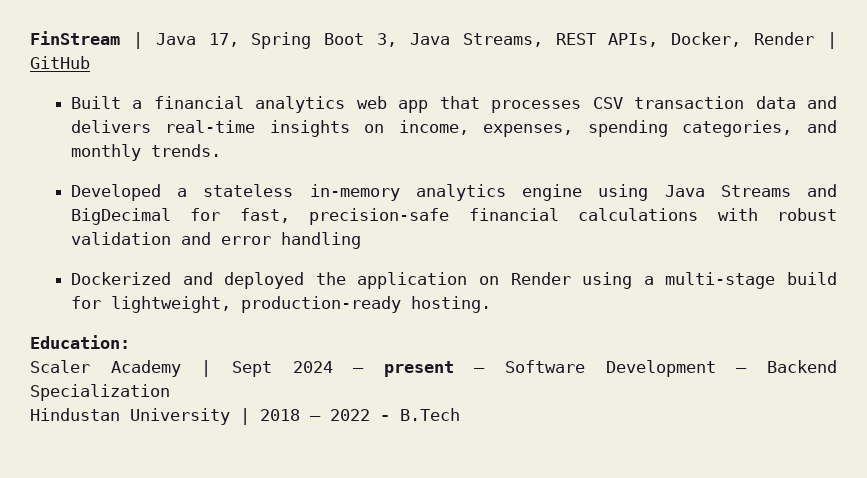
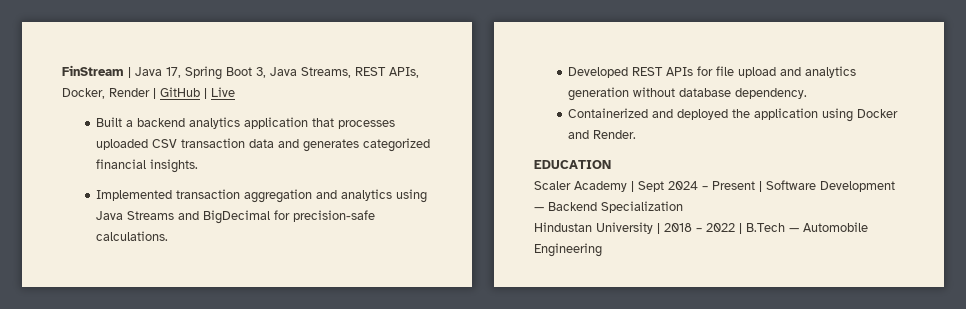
- FinStream | Java 17, Spring Boot 3, Java Streams, REST APIs, Docker, Render | GitHub
+ FinStream | Java 17, Spring Boot 3, Java Streams, REST APIs, Docker, Render | GitHub | Live
- Built a financial analytics web app that processes CSV transaction data and delivers real-time insights on income, expenses, spending categories, and monthly trends.
- Developed a stateless in-memory analytics engine using Java Streams and BigDecimal for fast, precision-safe financial calculations with robust validation and error handling
- Dockerized and deployed the application on Render using a multi-stage build for lightweight, production-ready hosting.
- Education:
+ Built a backend analytics application that processes uploaded CSV transaction data and generates categorized financial insights.
+ Implemented transaction aggregation and analytics using Java Streams and BigDecimal for precision-safe calculations.
+ Developed REST APIs for file upload and analytics generation without database dependency.
+ Containerized and deployed the application using Docker and Render.
+ EDUCATION
- Scaler Academy | Sept 2024 – present – Software Development – Backend Specialization
+ Scaler Academy | Sept 2024 – Present | Software Development — Backend Specialization
- Hindustan University | 2018 – 2022 - B.Tech
+ Hindustan University | 2018 – 2022 | B.Tech — Automobile Engineering

